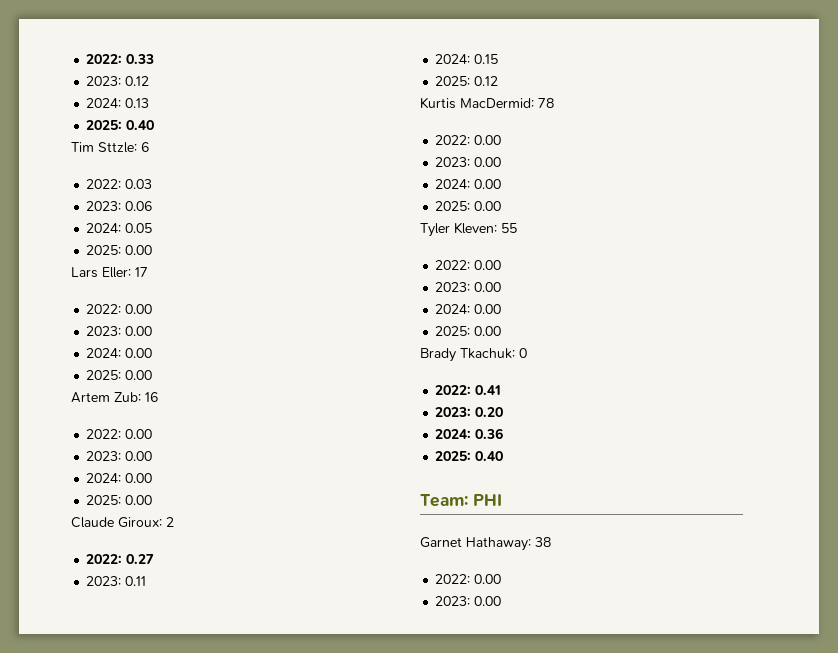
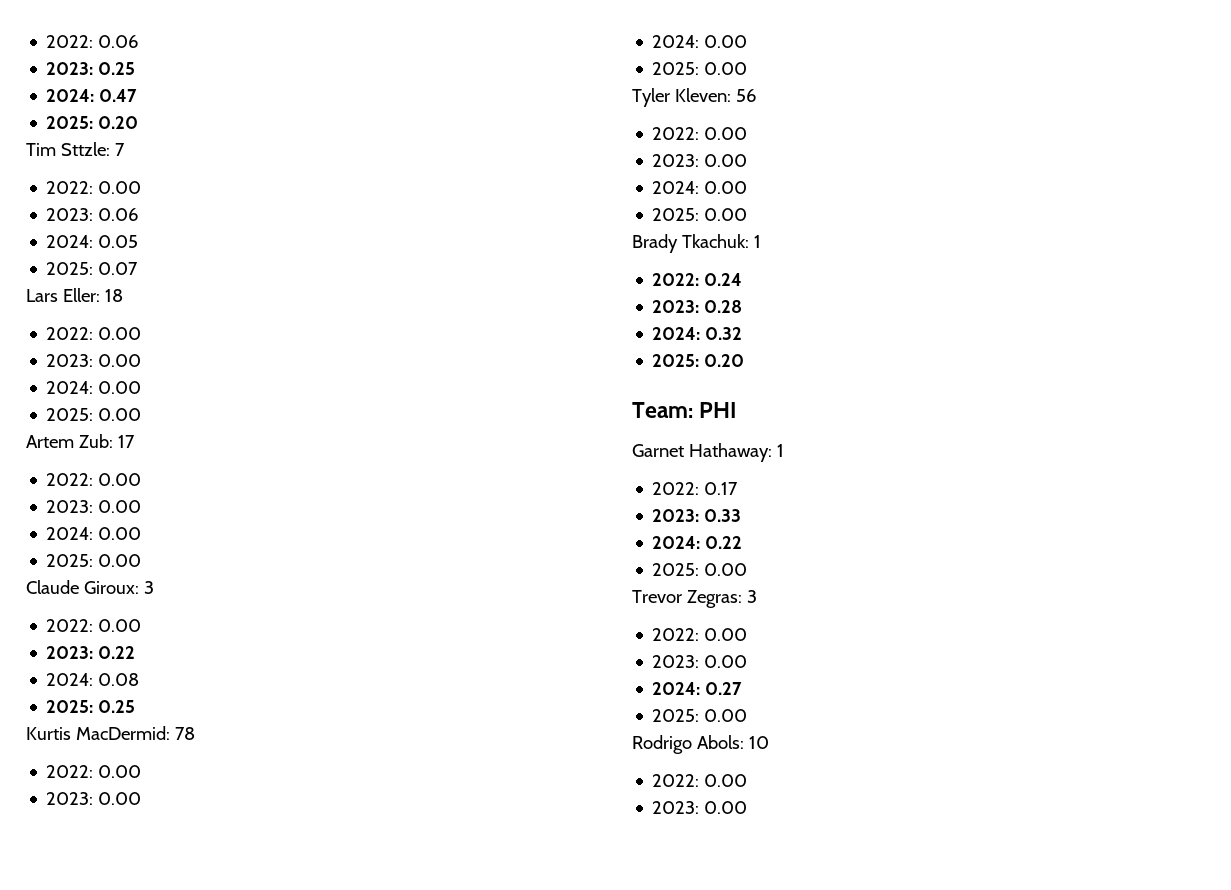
- 2022: 0.33
- 2023: 0.12
- 2024: 0.13
- 2025: 0.40
+ 2022: 0.06
+ 2023: 0.25
+ 2024: 0.47
+ 2025: 0.20
- Tim Sttzle: 6
- 2022: 0.03
+ Tim Sttzle: 7
+ 2022: 0.00
  2024: 0.05
- 2025: 0.00
+ 2025: 0.07
- Lars Eller: 17
+ Lars Eller: 18
- Artem Zub: 16
+ Artem Zub: 17
- Claude Giroux: 2
- 2022: 0.27
- 2023: 0.11
- 2024: 0.15
- 2025: 0.12
+ Claude Giroux: 3
+ 2022: 0.00
+ 2023: 0.22
+ 2024: 0.08
+ 2025: 0.25
- Tyler Kleven: 55
+ Tyler Kleven: 56
- Brady Tkachuk: 0
- 2022: 0.41
- 2023: 0.20
- 2024: 0.36
- 2025: 0.40
+ Brady Tkachuk: 1
+ 2022: 0.24
+ 2023: 0.28
+ 2024: 0.32
+ 2025: 0.20
- Garnet Hathaway: 38
+ Garnet Hathaway: 1
+ 2022: 0.17
+ 2023: 0.33
+ 2024: 0.22
+ 2025: 0.00
+ Trevor Zegras: 3
+ 2022: 0.00
+ 2023: 0.00
+ 2024: 0.27
+ 2025: 0.00
+ Rodrigo Abols: 10

